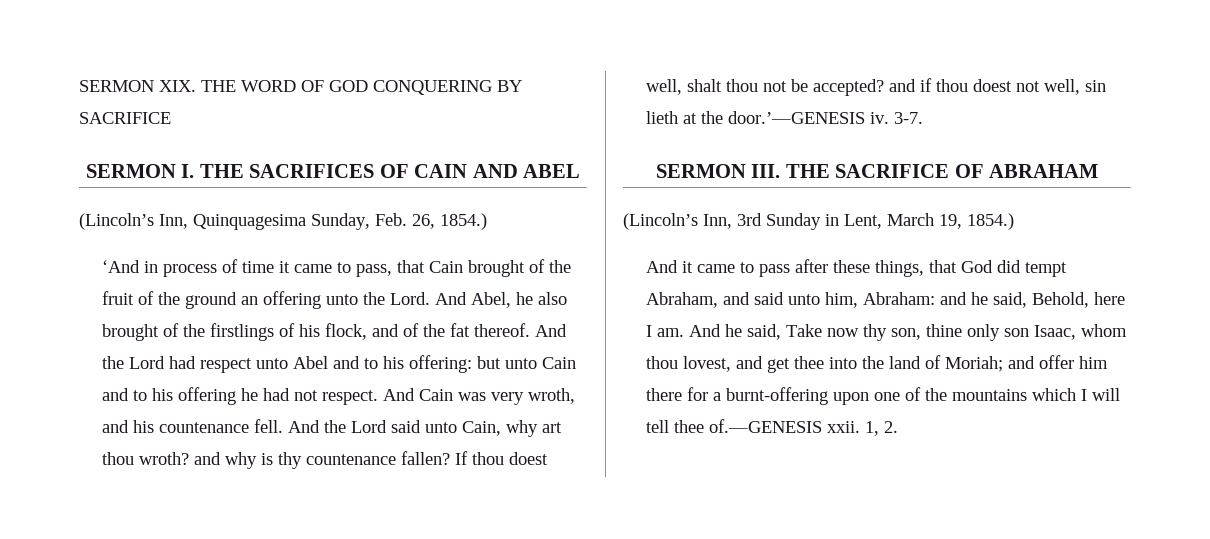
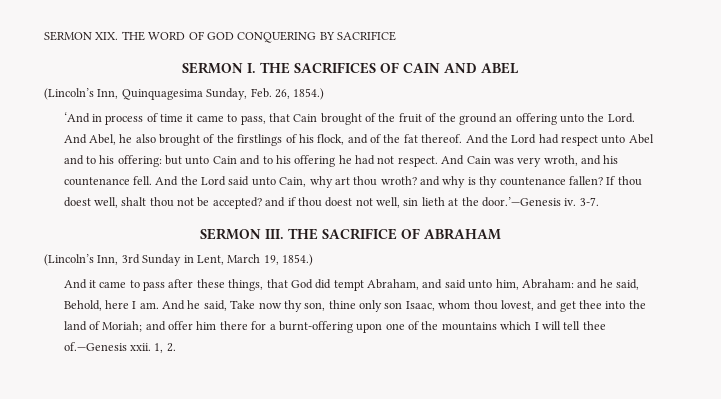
- If thou doest well, shalt thou not be accepted? and if thou doest not well, sin lieth at the door.’—GENESIS iv.
+ If thou doest well, shalt thou not be accepted? and if thou doest not well, sin lieth at the door.’—Genesis iv.
- And he said, Take now thy son, thine only son Isaac, whom thou lovest, and get thee into the land of Moriah; and offer him there for a burnt-offering upon one of the mountains which I will tell thee of.—GENESIS xxii.
+ And he said, Take now thy son, thine only son Isaac, whom thou lovest, and get thee into the land of Moriah; and offer him there for a burnt-offering upon one of the mountains which I will tell thee of.—Genesis xxii.

